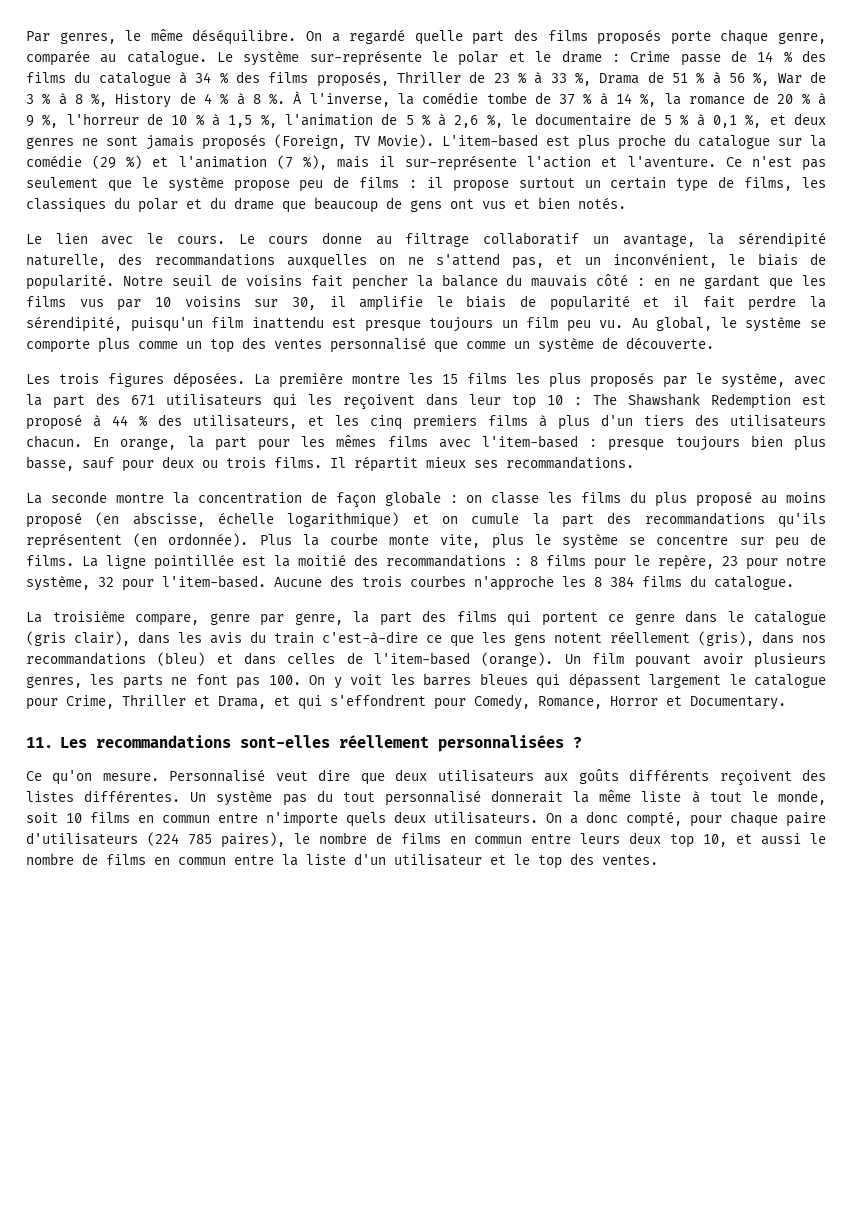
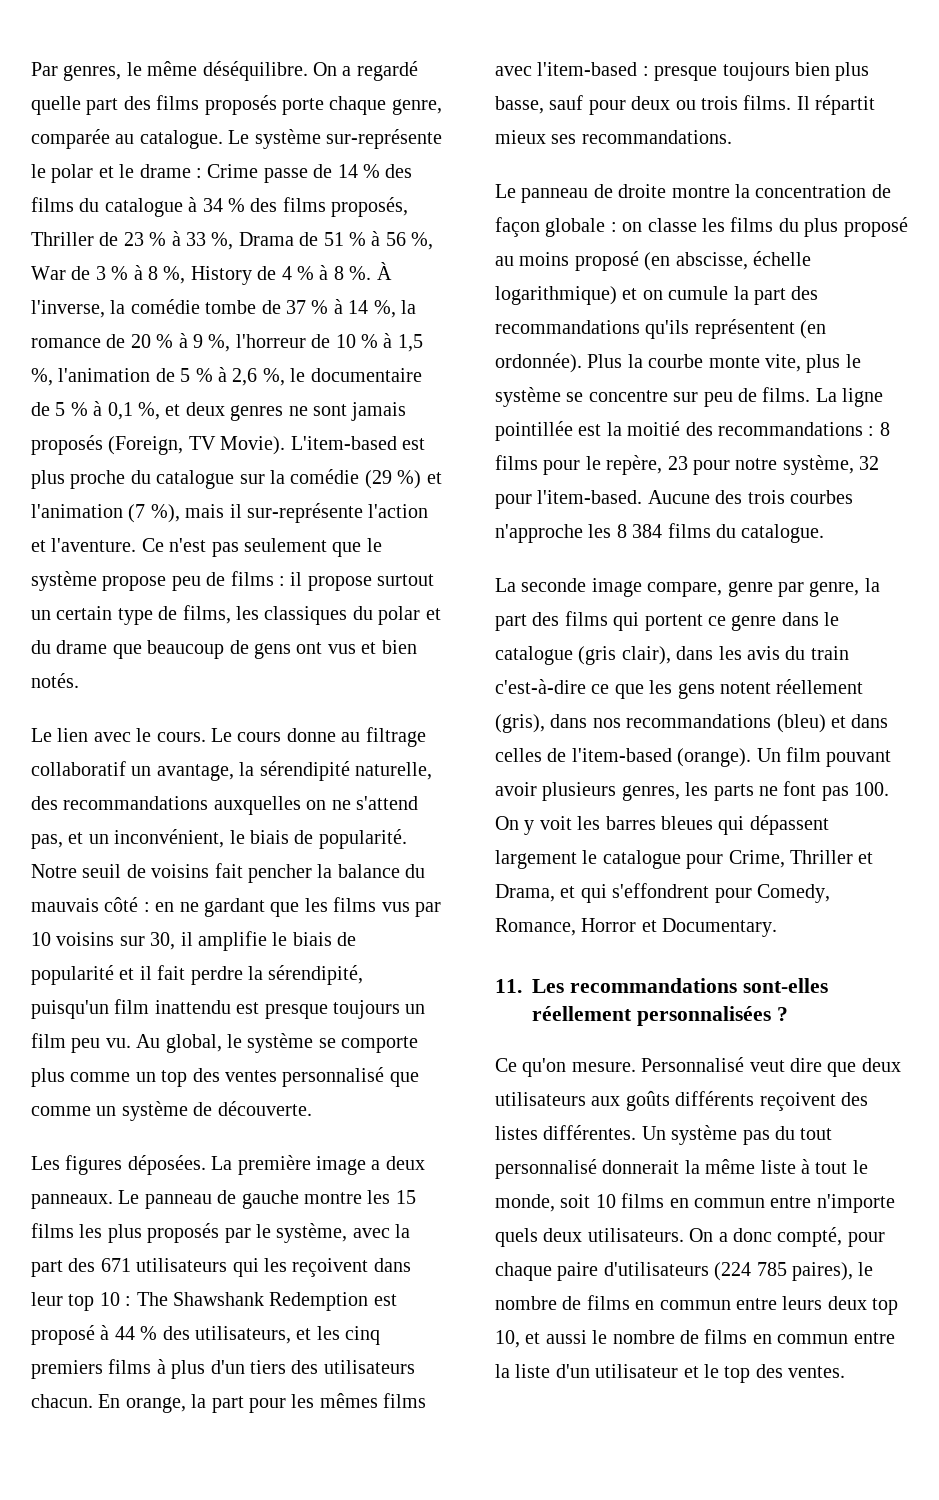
- Les trois figures déposées.
+ Les figures déposées.
- La première montre les 15 films les plus proposés par le système, avec la part des 671 utilisateurs qui les reçoivent dans leur top 10 : The Shawshank Redemption est proposé à 44 % des utilisateurs, et les cinq premiers films à plus d'un tiers des utilisateurs chacun.
+ La première image a deux panneaux. Le panneau de gauche montre les 15 films les plus proposés par le système, avec la part des 671 utilisateurs qui les reçoivent dans leur top 10 : The Shawshank Redemption est proposé à 44 % des utilisateurs, et les cinq premiers films à plus d'un tiers des utilisateurs chacun.
- La seconde montre la concentration de façon globale : on classe les films du plus proposé au moins proposé (en abscisse, échelle logarithmique) et on cumule la part des recommandations qu'ils représentent (en ordonnée).
+ Le panneau de droite montre la concentration de façon globale : on classe les films du plus proposé au moins proposé (en abscisse, échelle logarithmique) et on cumule la part des recommandations qu'ils représentent (en ordonnée).
- La troisième compare, genre par genre, la part des films qui portent ce genre dans le catalogue (gris clair), dans les avis du train c'est-à-dire ce que les gens notent réellement (gris), dans nos recommandations (bleu) et dans celles de l'item-based (orange).
+ La seconde image compare, genre par genre, la part des films qui portent ce genre dans le catalogue (gris clair), dans les avis du train c'est-à-dire ce que les gens notent réellement (gris), dans nos recommandations (bleu) et dans celles de l'item-based (orange).

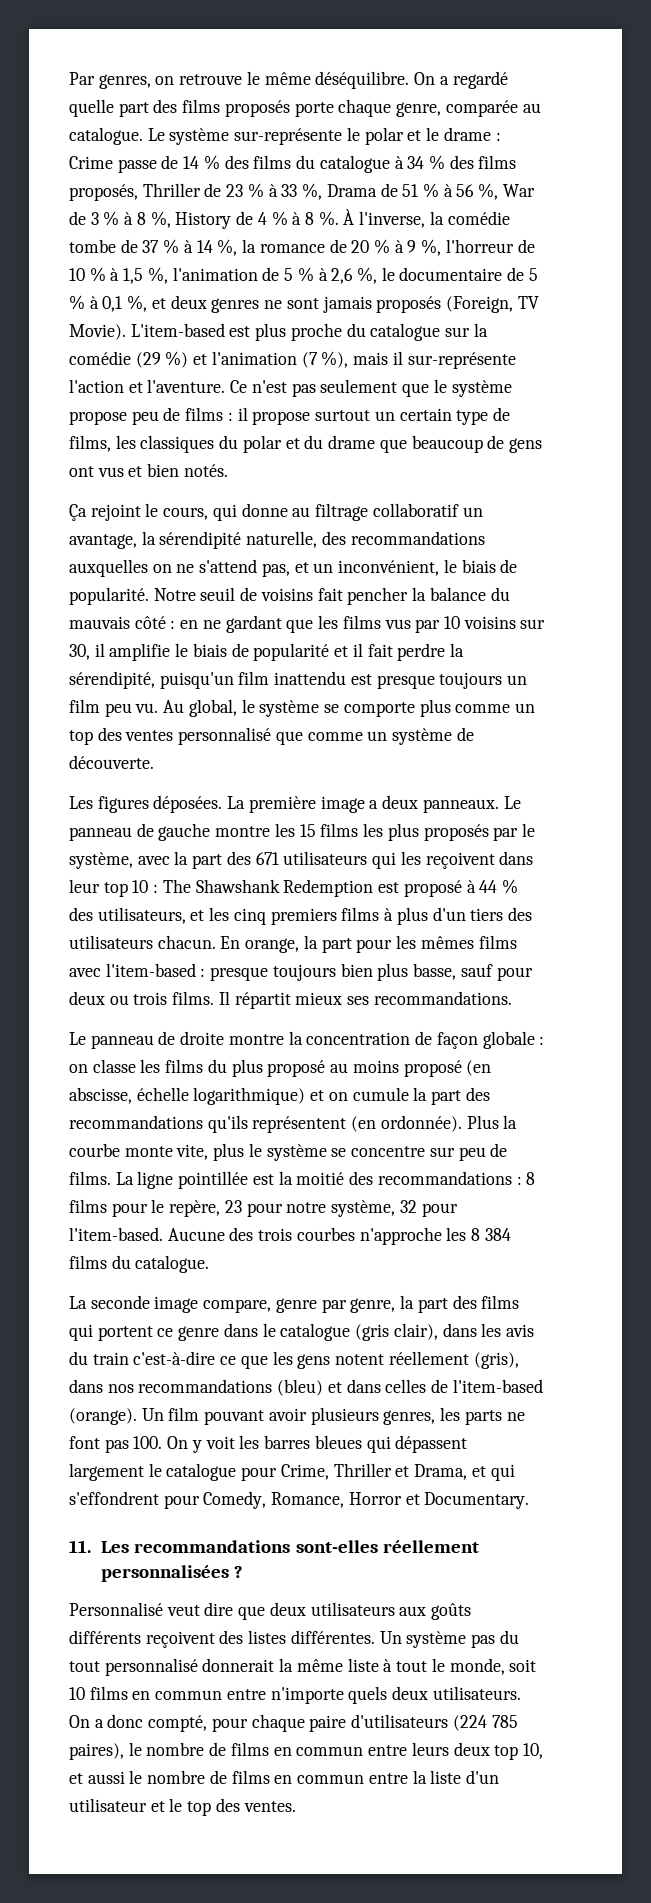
- Par genres, le même déséquilibre.
+ Par genres, on retrouve le même déséquilibre.
- Le lien avec le cours. Le cours donne au filtrage collaboratif un avantage, la sérendipité naturelle, des recommandations auxquelles on ne s'attend pas, et un inconvénient, le biais de popularité.
+ Ça rejoint le cours, qui donne au filtrage collaboratif un avantage, la sérendipité naturelle, des recommandations auxquelles on ne s'attend pas, et un inconvénient, le biais de popularité.
- Ce qu'on mesure.

